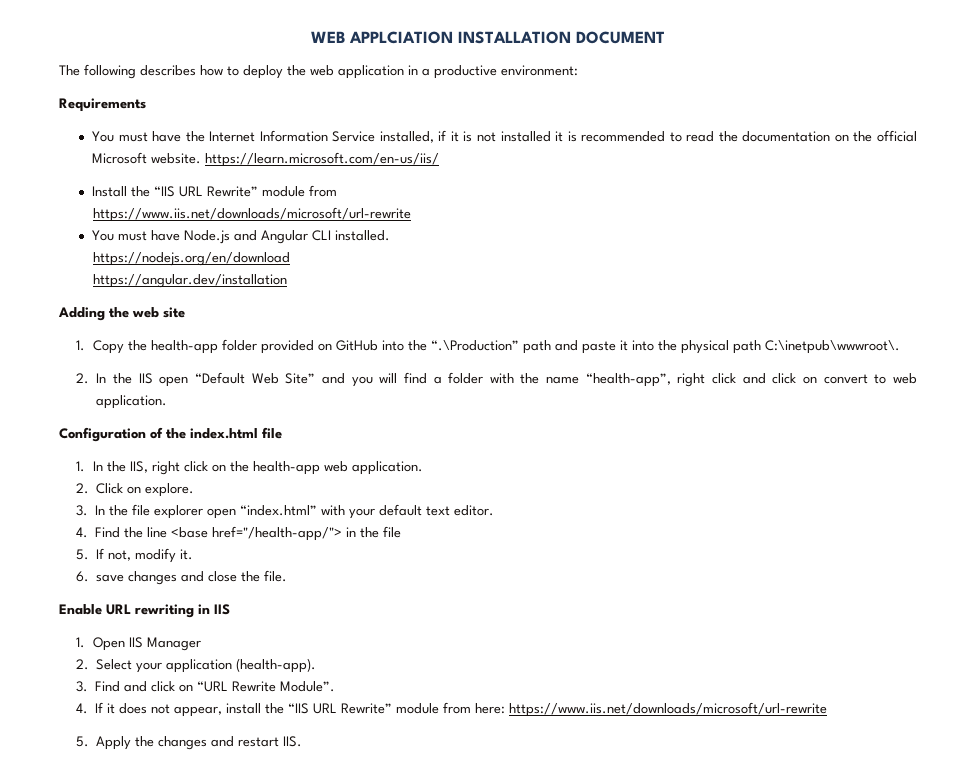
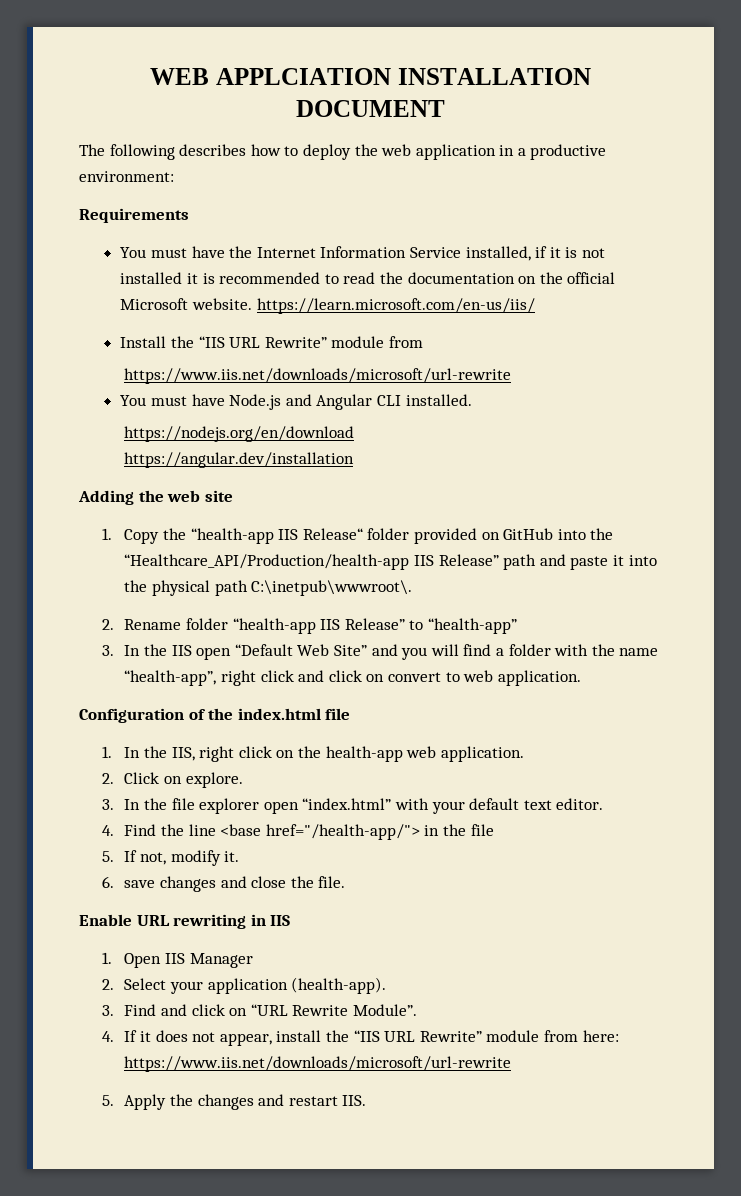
- 1. Copy the health-app folder provided on GitHub into the “.\Production” path and paste it into the physical path C:\inetpub\wwwroot\.
+ 1. Copy the “health-app IIS Release“ folder provided on GitHub into the “Healthcare_API/Production/health-app IIS Release” path and paste it into the physical path C:\inetpub\wwwroot\.
- 2. In the IIS open “Default Web Site” and you will find a folder with the name “health-app”, right click and click on convert to web application.
+ 2. Rename folder “health-app IIS Release” to “health-app”
+ 3. In the IIS open “Default Web Site” and you will find a folder with the name “health-app”, right click and click on convert to web application.

